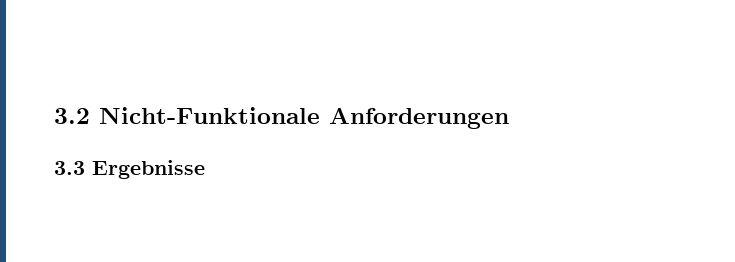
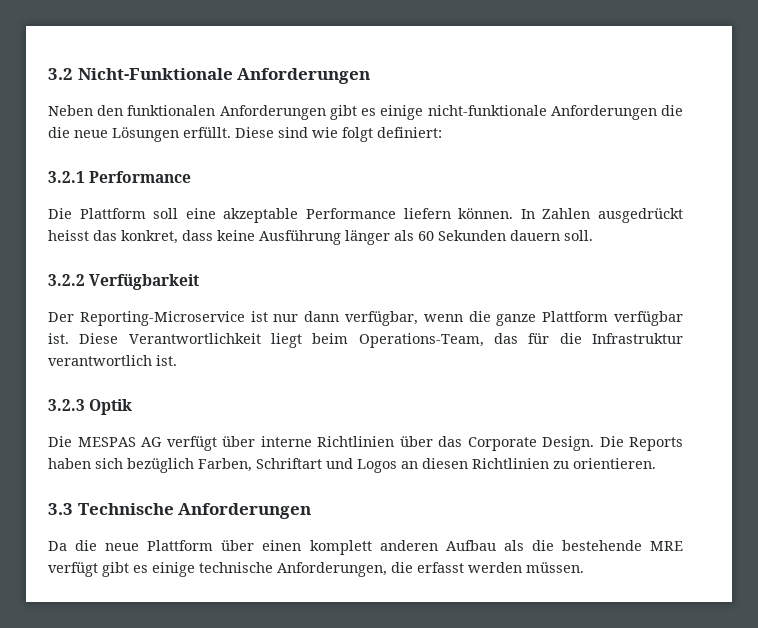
- 3.3 Ergebnisse
+ Neben den funktionalen Anforderungen gibt es einige nicht-funktionale Anforderungen die die neue Lösungen erfüllt. Diese sind wie folgt definiert:
+ 3.2.1 Performance
+ Die Plattform soll eine akzeptable Performance liefern können. In Zahlen ausgedrückt heisst das konkret, dass keine Ausführung länger als 60 Sekunden dauern soll.
+ 3.2.2 Verfügbarkeit
+ Der Reporting-Microservice ist nur dann verfügbar, wenn die ganze Plattform verfügbar ist. Diese Verantwortlichkeit liegt beim Operations-Team, das für die Infrastruktur verantwortlich ist.
+ 3.2.3 Optik
+ Die MESPAS AG verfügt über interne Richtlinien über das Corporate Design. Die Reports haben sich bezüglich Farben, Schriftart und Logos an diesen Richtlinien zu orientieren.
+ 3.3 Technische Anforderungen
+ Da die neue Plattform über einen komplett anderen Aufbau als die bestehende MRE verfügt gibt es einige technische Anforderungen, die erfasst werden müssen.

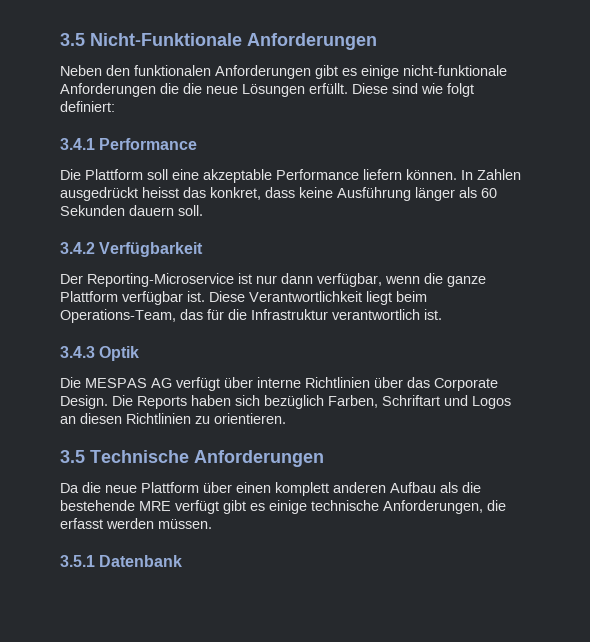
- 3.2 Nicht-Funktionale Anforderungen
+ 3.5 Nicht-Funktionale Anforderungen
- 3.2.1 Performance
+ 3.4.1 Performance
- 3.2.2 Verfügbarkeit
+ 3.4.2 Verfügbarkeit
- 3.2.3 Optik
+ 3.4.3 Optik
- 3.3 Technische Anforderungen
+ 3.5 Technische Anforderungen
+ 3.5.1 Datenbank

